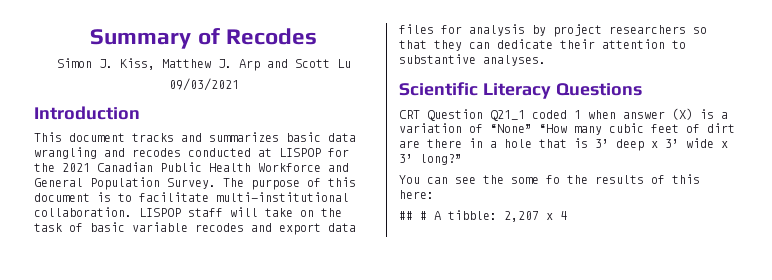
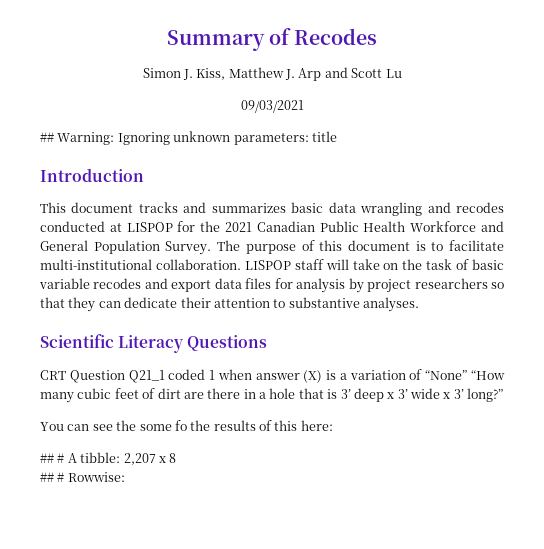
+ ## Warning: Ignoring unknown parameters: title
- ## # A tibble: 2,207 x 4
+ ## # A tibble: 2,207 x 8
+ ## # Rowwise:

